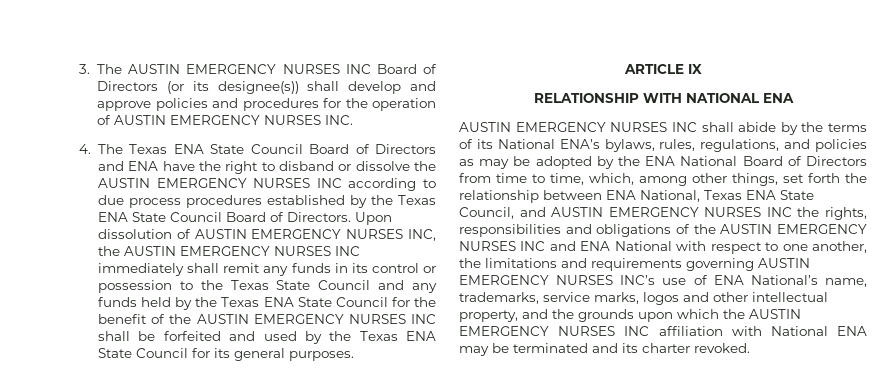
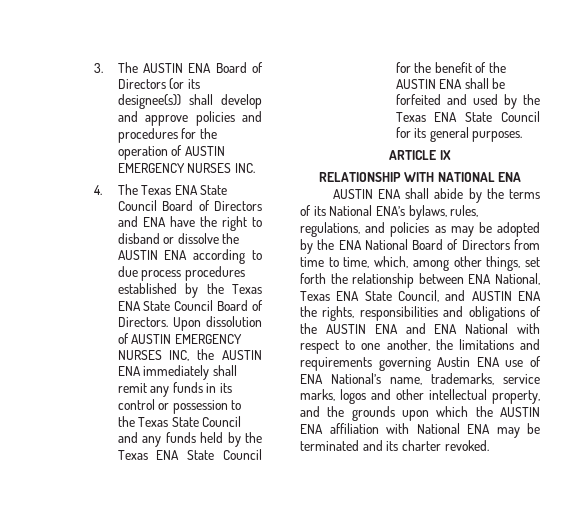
- 3. The AUSTIN EMERGENCY NURSES INC Board of Directors (or its designee(s)) shall develop and approve policies and procedures for the operation of AUSTIN EMERGENCY NURSES INC.
+ 3. The AUSTIN ENA Board of Directors (or its designee(s)) shall develop and approve policies and procedures for the operation of AUSTIN EMERGENCY NURSES INC.
- 4. The Texas ENA State Council Board of Directors and ENA have the right to disband or dissolve the AUSTIN EMERGENCY NURSES INC according to due process procedures established by the Texas ENA State Council Board of Directors.
+ 4. The Texas ENA State Council Board of Directors and ENA have the right to disband or dissolve the AUSTIN ENA according to due process procedures established by the Texas ENA State Council Board of Directors.
- Upon dissolution of AUSTIN EMERGENCY NURSES INC, the AUSTIN EMERGENCY NURSES INC immediately shall remit any funds in its control or possession to the Texas State Council and any funds held by the Texas ENA State Council for the benefit of the AUSTIN EMERGENCY NURSES INC shall be forfeited and used by the Texas ENA State Council for its general purposes.
+ Upon dissolution of AUSTIN EMERGENCY NURSES INC, the AUSTIN ENA immediately shall remit any funds in its control or possession to the Texas State Council and any funds held by the Texas ENA State Council for the benefit of the AUSTIN ENA shall be forfeited and used by the Texas ENA State Council for its general purposes.
- AUSTIN EMERGENCY NURSES INC shall abide by the terms of its National ENA’s bylaws, rules, regulations, and policies as may be adopted by the ENA National Board of Directors from time to time, which, among other things, set forth the relationship between ENA National, Texas ENA State Council, and AUSTIN EMERGENCY NURSES INC the rights, responsibilities and obligations of the AUSTIN EMERGENCY NURSES INC and ENA National with respect to one another, the limitations and requirements governing AUSTIN EMERGENCY NURSES INC’s use of ENA National’s name, trademarks, service marks, logos and other intellectual property, and the grounds upon which the AUSTIN EMERGENCY NURSES INC affiliation with National ENA may be terminated and its charter revoked.
+ AUSTIN ENA shall abide by the terms of its National ENA’s bylaws, rules, regulations, and policies as may be adopted by the ENA National Board of Directors from time to time, which, among other things, set forth the relationship between ENA National, Texas ENA State Council, and AUSTIN ENA the rights, responsibilities and obligations of the AUSTIN ENA and ENA National with respect to one another, the limitations and requirements governing Austin ENA use of ENA National’s name, trademarks, service marks, logos and other intellectual property, and the grounds upon which the AUSTIN ENA affiliation with National ENA may be terminated and its charter revoked.

